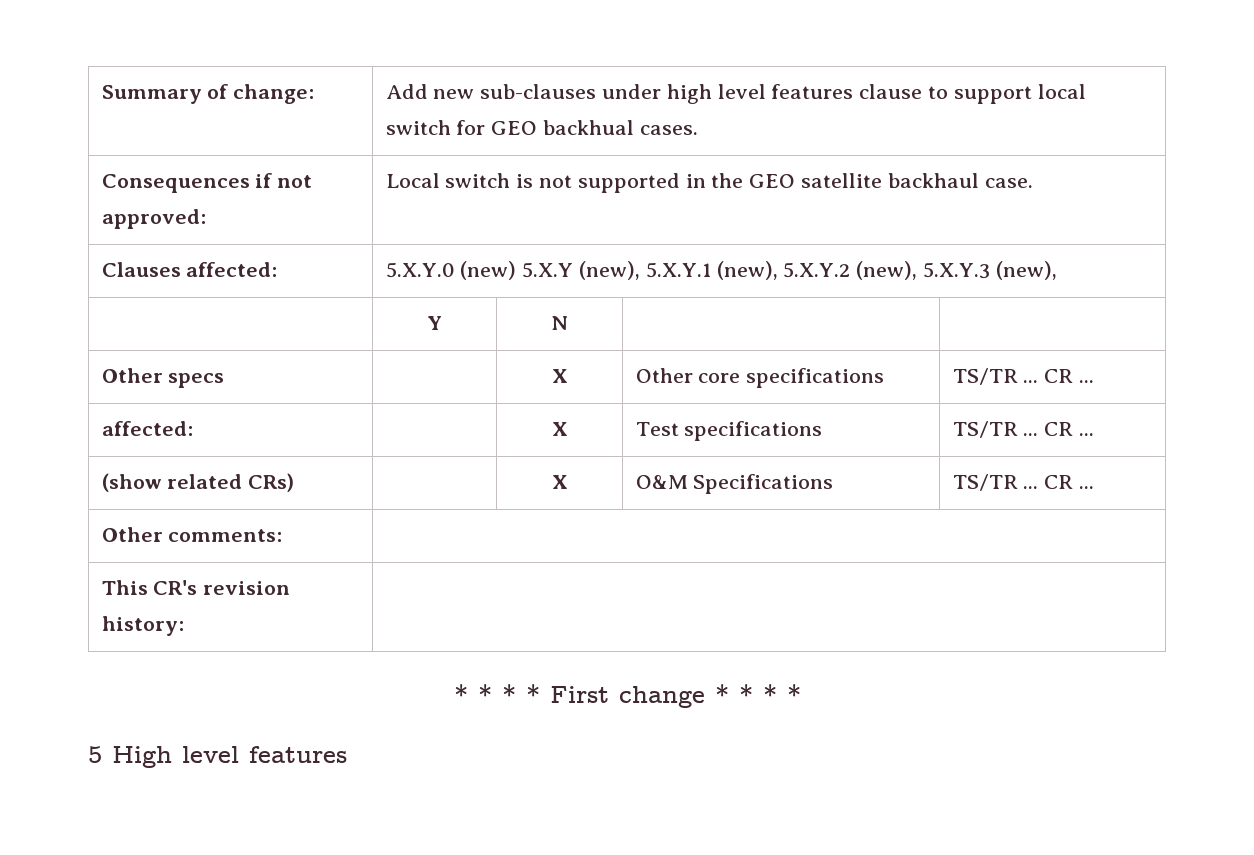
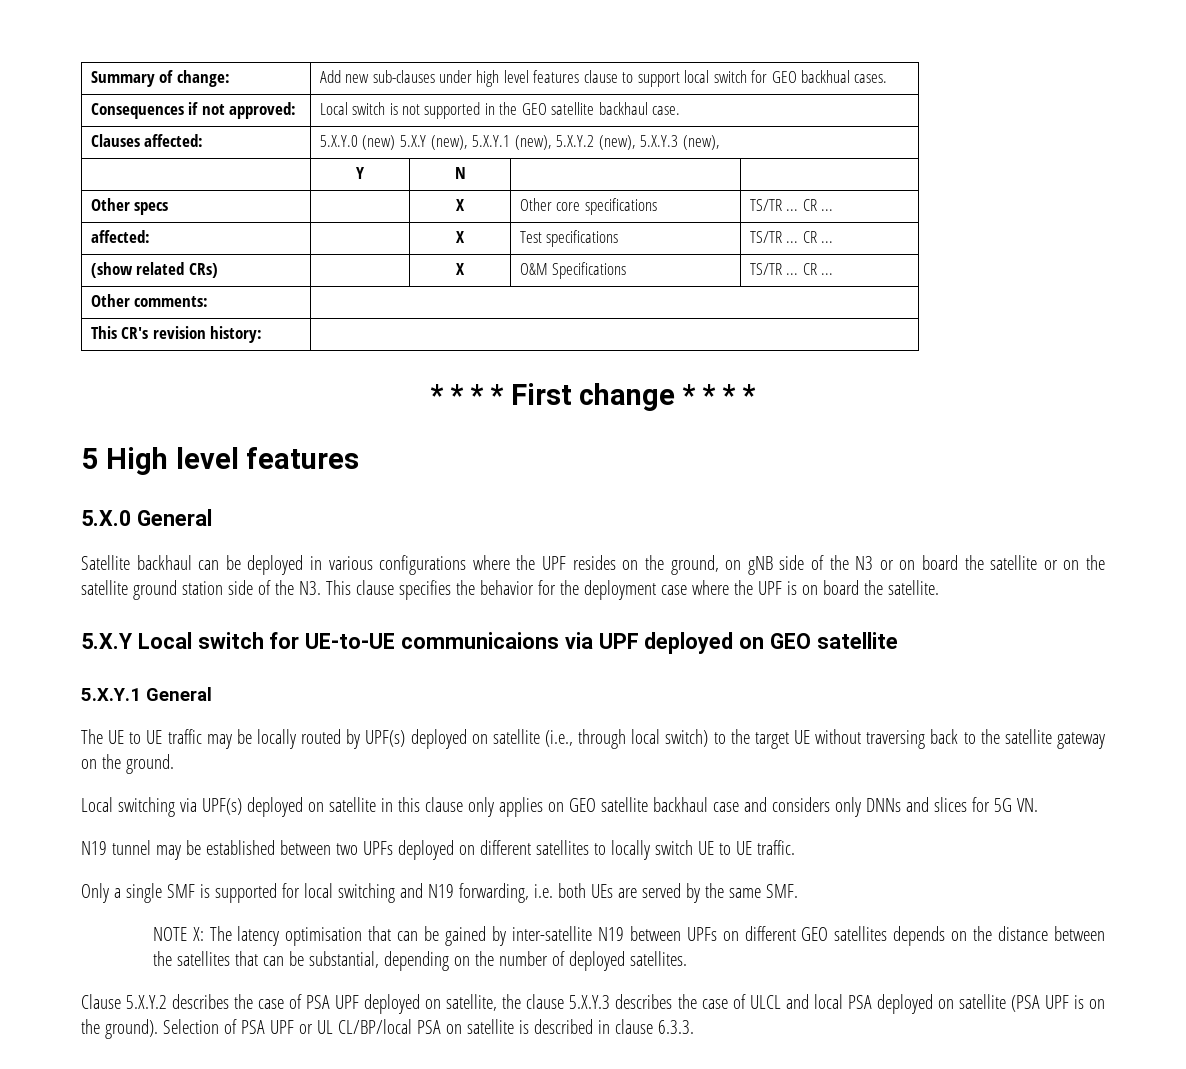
+ 5.X.0 General
+ Satellite backhaul can be deployed in various configurations where the UPF resides on the ground, on gNB side of the N3 or on board the satellite or on the satellite ground station side of the N3. This clause specifies the behavior for the deployment case where the UPF is on board the satellite.
+ 5.X.Y Local switch for UE-to-UE communicaions via UPF deployed on GEO satellite
+ 5.X.Y.1 General
+ The UE to UE traffic may be locally routed by UPF(s) deployed on satellite (i.e., through local switch) to the target UE without traversing back to the satellite gateway on the ground.
+ Local switching via UPF(s) deployed on satellite in this clause only applies on GEO satellite backhaul case and considers only DNNs and slices for 5G VN.
+ N19 tunnel may be established between two UPFs deployed on different satellites to locally switch UE to UE traffic.
+ Only a single SMF is supported for local switching and N19 forwarding, i.e. both UEs are served by the same SMF.
+ NOTE X: The latency optimisation that can be gained by inter-satellite N19 between UPFs on different GEO satellites depends on the distance between the satellites that can be substantial, depending on the number of deployed satellites.
+ Clause 5.X.Y.2 describes the case of PSA UPF deployed on satellite, the clause 5.X.Y.3 describes the case of ULCL and local PSA deployed on satellite (PSA UPF is on the ground). Selection of PSA UPF or UL CL/BP/local PSA on satellite is described in clause 6.3.3.

